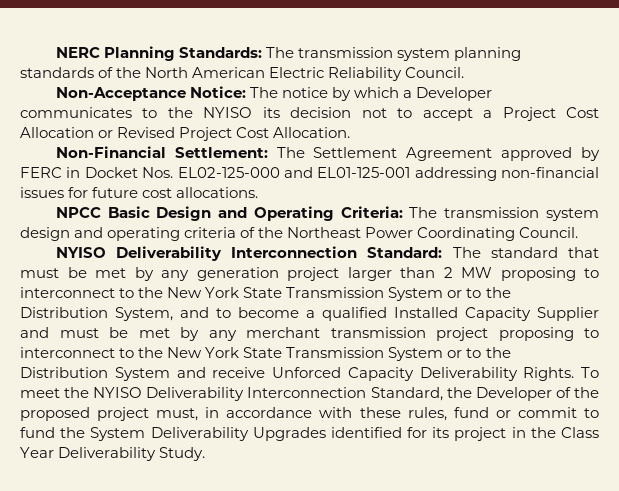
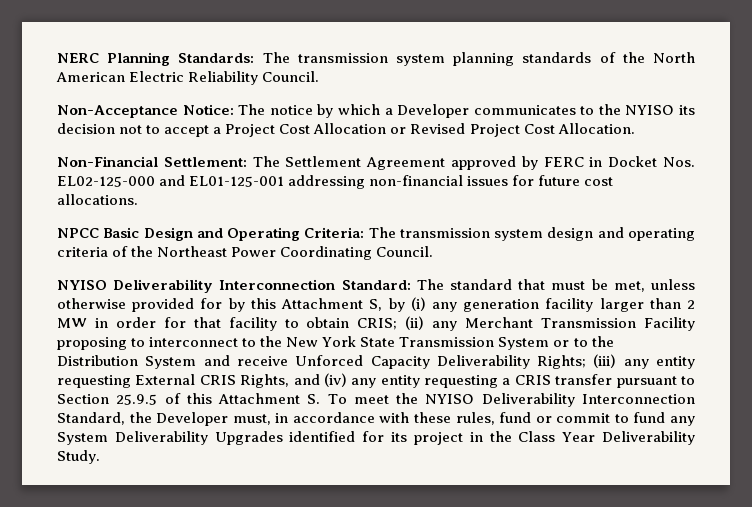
- The standard that must be met by any generation project larger than 2 MW proposing to interconnect to the New York State Transmission System or to the Distribution System, and to become a qualified Installed Capacity Supplier and must be met by any merchant transmission project proposing to interconnect to the New York State Transmission System or to the Distribution System and receive Unforced Capacity Deliverability Rights. To meet the NYISO Deliverability Interconnection Standard, the Developer of the proposed project must, in accordance with these rules, fund or commit to fund the System Deliverability Upgrades identified for its project in the Class Year Deliverability Study.
+ The standard that must be met, unless otherwise provided for by this Attachment S, by (i) any generation facility larger than 2 MW in order for that facility to obtain CRIS; (ii) any Merchant Transmission Facility proposing to interconnect to the New York State Transmission System or to the Distribution System and receive Unforced Capacity Deliverability Rights; (iii) any entity requesting External CRIS Rights, and (iv) any entity requesting a CRIS transfer pursuant to Section 25.9.5 of this Attachment S. To meet the NYISO Deliverability Interconnection Standard, the Developer must, in accordance with these rules, fund or commit to fund any System Deliverability Upgrades identified for its project in the Class Year Deliverability Study.

